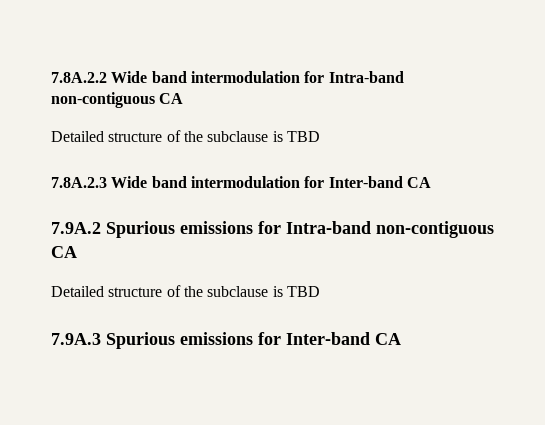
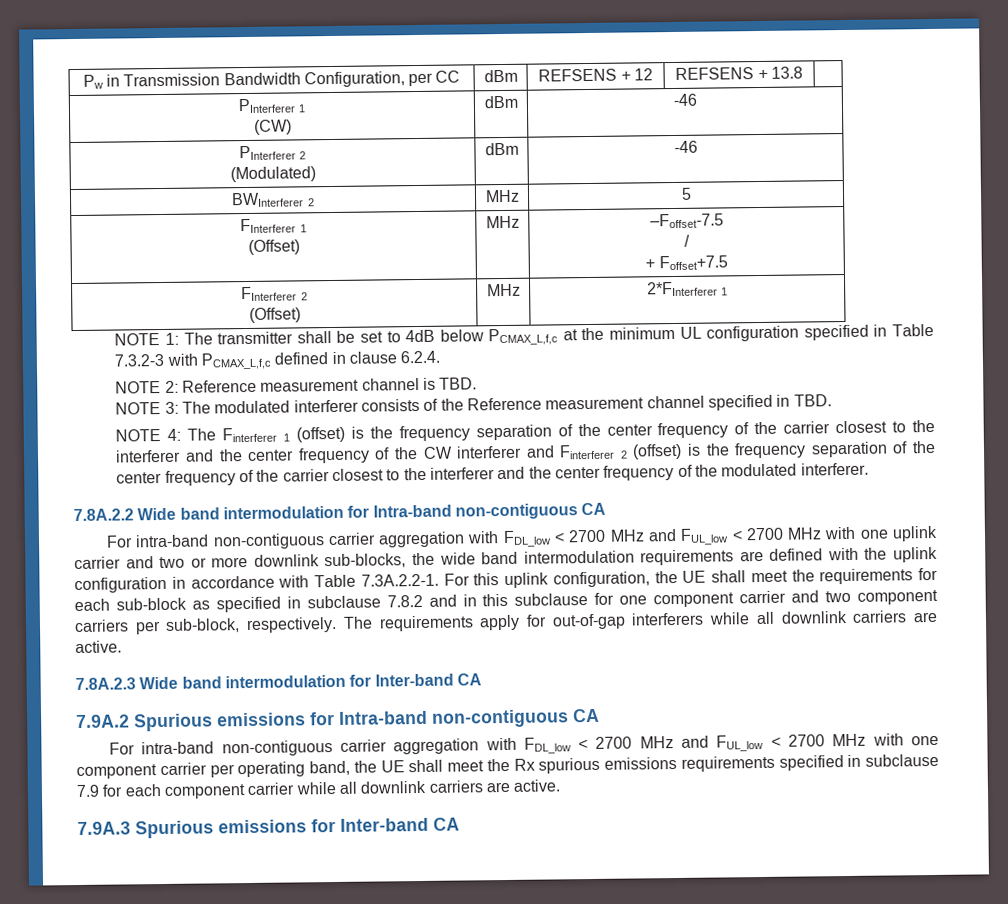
+ Pw in Transmission Bandwidth Configuration, per CC | dBm | REFSENS + 12 | REFSENS + 13.8 |
+ PInterferer 1
+ (CW) | dBm | -46
+ PInterferer 2
+ (Modulated) | dBm | -46
+ BWInterferer 2 | MHz | 5
+ FInterferer 1
+ (Offset) | MHz | –Foffset-7.5
+ /
+ + Foffset+7.5
+ FInterferer 2
+ (Offset) | MHz | 2*FInterferer 1
+ NOTE 1: The transmitter shall be set to 4dB below PCMAX_L,f,c at the minimum UL configuration specified in Table 7.3.2-3 with PCMAX_L,f,c defined in clause 6.2.4.
+ NOTE 2: Reference measurement channel is TBD.
+ NOTE 3: The modulated interferer consists of the Reference measurement channel specified in TBD.
+ NOTE 4: The Finterferer 1 (offset) is the frequency separation of the center frequency of the carrier closest to the interferer and the center frequency of the CW interferer and Finterferer 2 (offset) is the frequency separation of the center frequency of the carrier closest to the interferer and the center frequency of the modulated interferer.
  7.8A.2.2 Wide band intermodulation for Intra-band non-contiguous CA
- Detailed structure of the subclause is TBD
+ For intra-band non-contiguous carrier aggregation with FDL_low < 2700 MHz and FUL_low < 2700 MHz with one uplink carrier and two or more downlink sub-blocks, the wide band intermodulation requirements are defined with the uplink configuration in accordance with Table 7.3A.2.2-1. For this uplink configuration, the UE shall meet the requirements for each sub-block as specified in subclause 7.8.2 and in this subclause for one component carrier and two component carriers per sub-block, respectively. The requirements apply for out-of-gap interferers while all downlink carriers are active.
  7.9A.2 Spurious emissions for Intra-band non-contiguous CA
- Detailed structure of the subclause is TBD
+ For intra-band non-contiguous carrier aggregation with FDL_low < 2700 MHz and FUL_low < 2700 MHz with one component carrier per operating band, the UE shall meet the Rx spurious emissions requirements specified in subclause 7.9 for each component carrier while all downlink carriers are active.

